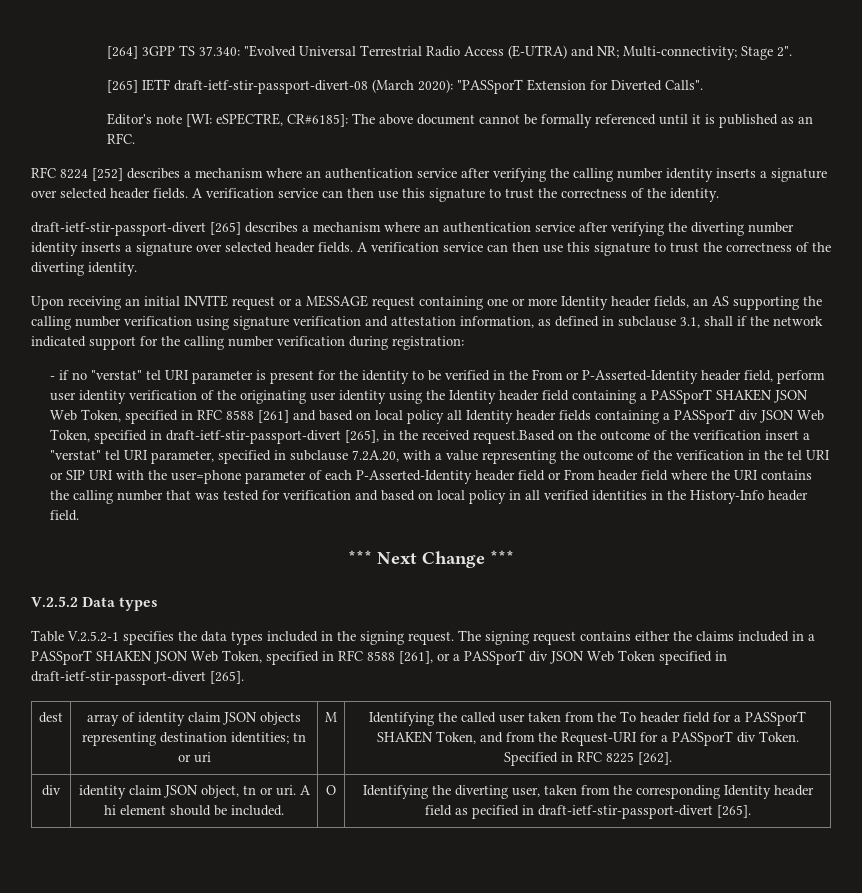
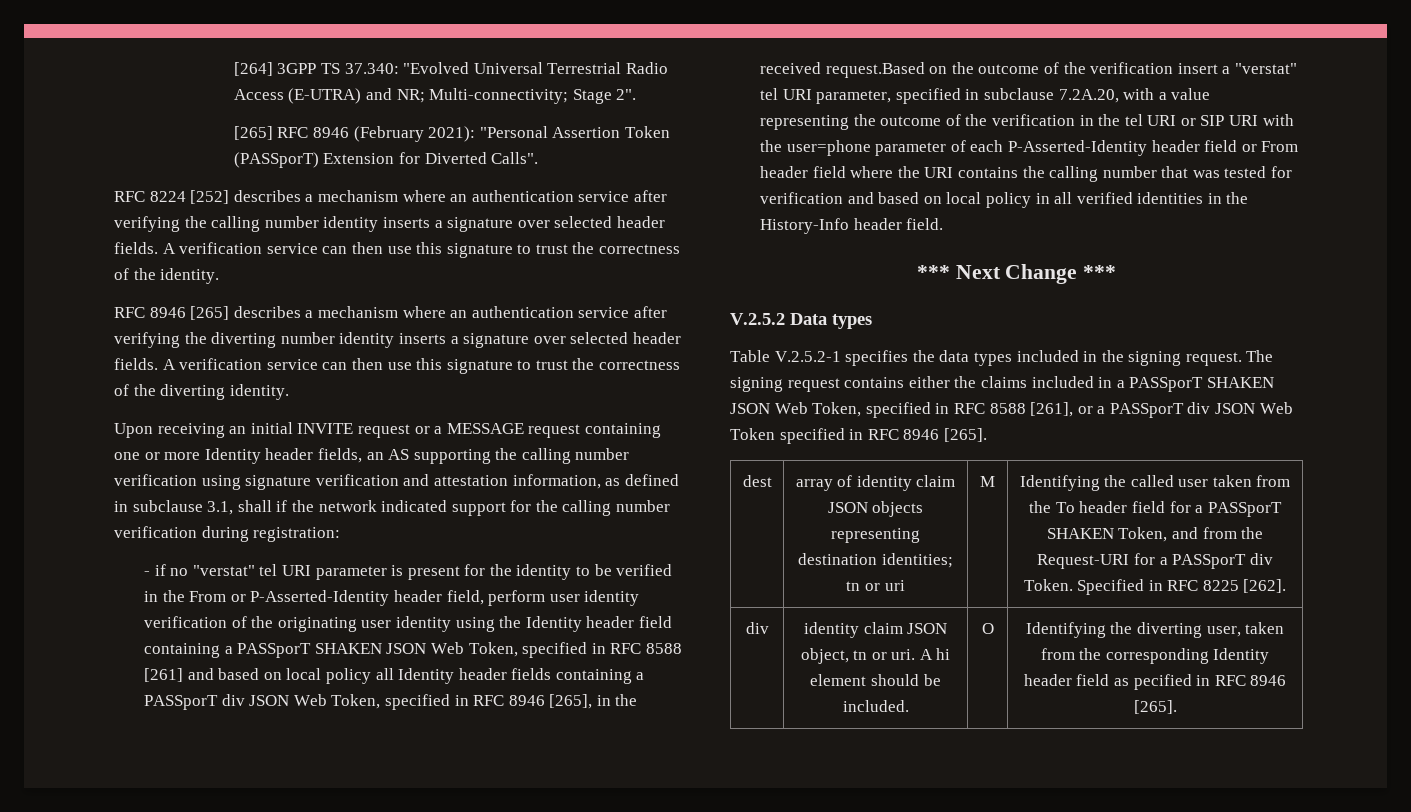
- [265] IETF draft-ietf-stir-passport-divert-08 (March 2020): "PASSporT Extension for Diverted Calls".
- Editor's note [WI: eSPECTRE, CR#6185]: The above document cannot be formally referenced until it is published as an RFC.
+ [265] RFC 8946 (February 2021): "Personal Assertion Token (PASSporT) Extension for Diverted Calls".
- draft-ietf-stir-passport-divert [265] describes a mechanism where an authentication service after verifying the diverting number identity inserts a signature over selected header fields.
+ RFC 8946 [265] describes a mechanism where an authentication service after verifying the diverting number identity inserts a signature over selected header fields.
- - if no "verstat" tel URI parameter is present for the identity to be verified in the From or P-Asserted-Identity header field, perform user identity verification of the originating user identity using the Identity header field containing a PASSporT SHAKEN JSON Web Token, specified in RFC 8588 [261] and based on local policy all Identity header fields containing a PASSporT div JSON Web Token, specified in draft-ietf-stir-passport-divert [265], in the received request.Based on the outcome of the verification insert a "verstat" tel URI parameter, specified in subclause 7.2A.20, with a value representing the outcome of the verification in the tel URI or SIP URI with the user=phone parameter of each P-Asserted-Identity header field or From header field where the URI contains the calling number that was tested for verification and based on local policy in all verified identities in the History-Info header field.
+ - if no "verstat" tel URI parameter is present for the identity to be verified in the From or P-Asserted-Identity header field, perform user identity verification of the originating user identity using the Identity header field containing a PASSporT SHAKEN JSON Web Token, specified in RFC 8588 [261] and based on local policy all Identity header fields containing a PASSporT div JSON Web Token, specified in RFC 8946 [265], in the received request.Based on the outcome of the verification insert a "verstat" tel URI parameter, specified in subclause 7.2A.20, with a value representing the outcome of the verification in the tel URI or SIP URI with the user=phone parameter of each P-Asserted-Identity header field or From header field where the URI contains the calling number that was tested for verification and based on local policy in all verified identities in the History-Info header field.
- The signing request contains either the claims included in a PASSporT SHAKEN JSON Web Token, specified in RFC 8588 [261], or a PASSporT div JSON Web Token specified in draft-ietf-stir-passport-divert [265].
+ The signing request contains either the claims included in a PASSporT SHAKEN JSON Web Token, specified in RFC 8588 [261], or a PASSporT div JSON Web Token specified in RFC 8946 [265].
- div | identity claim JSON object, tn or uri. A hi element should be included. | O | Identifying the diverting user, taken from the corresponding Identity header field as pecified in draft-ietf-stir-passport-divert [265].
+ div | identity claim JSON object, tn or uri. A hi element should be included. | O | Identifying the diverting user, taken from the corresponding Identity header field as pecified in RFC 8946 [265].

